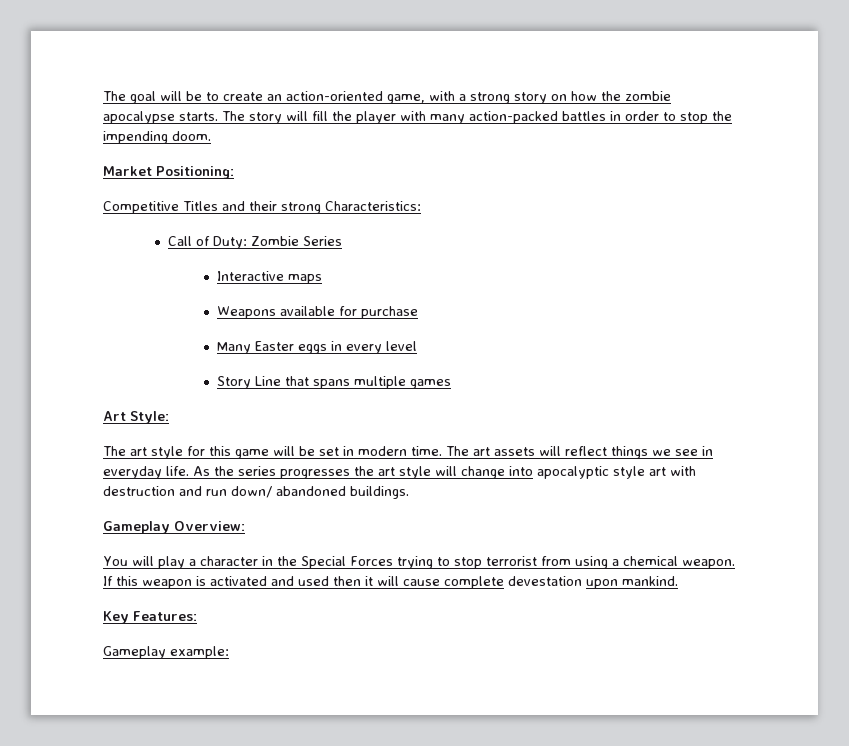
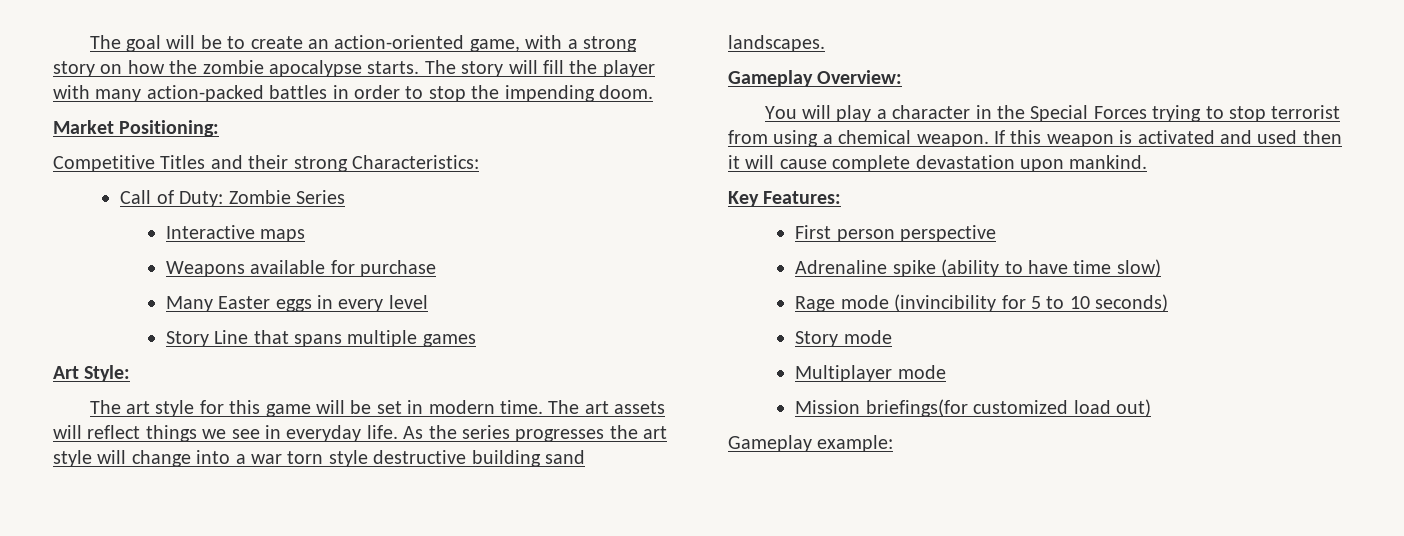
- As the series progresses the art style will change into apocalyptic style art with destruction and run down/ abandoned buildings.
+ As the series progresses the art style will change into a war torn style destructive building sand landscapes.
- If this weapon is activated and used then it will cause complete devestation upon mankind.
+ If this weapon is activated and used then it will cause complete devastation upon mankind.
+ First person perspective
+ Adrenaline spike (ability to have time slow)
+ Rage mode (invincibility for 5 to 10 seconds)
+ Story mode
+ Multiplayer mode
+ Mission briefings(for customized load out)

